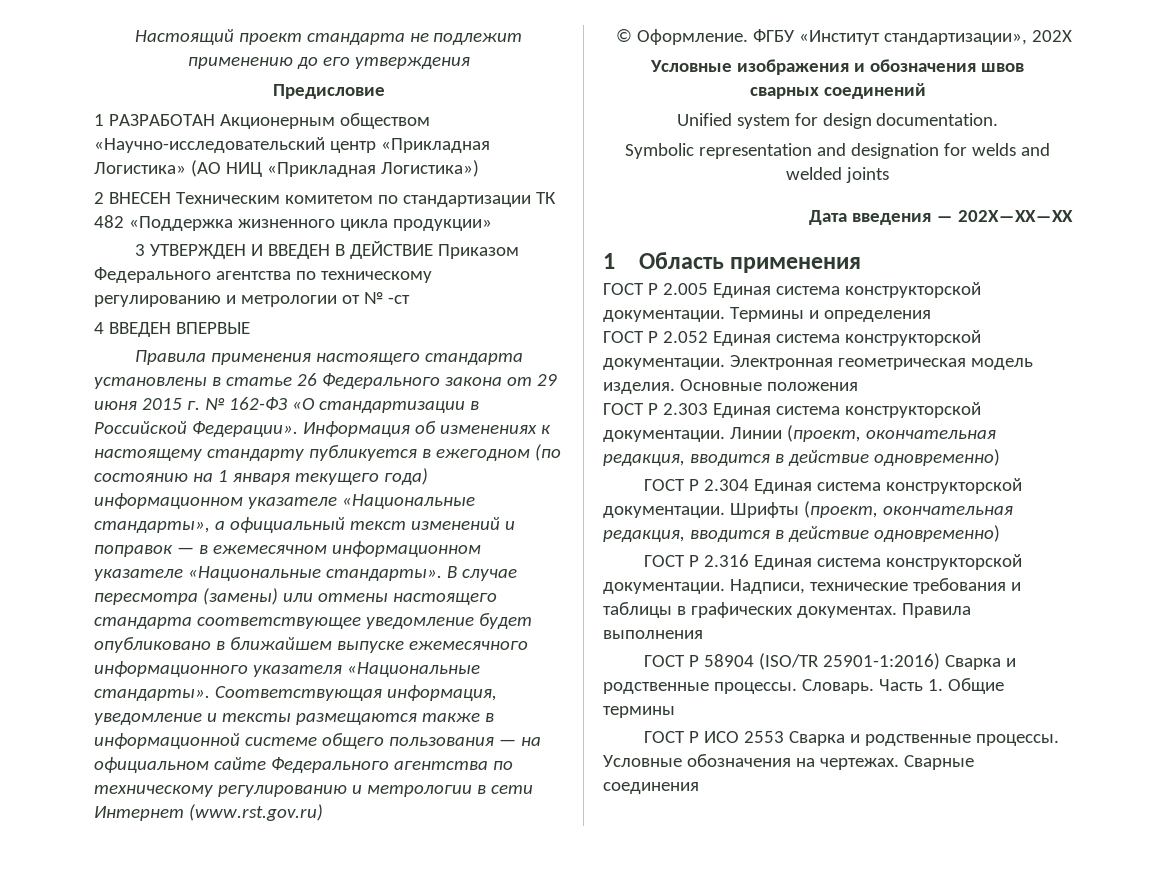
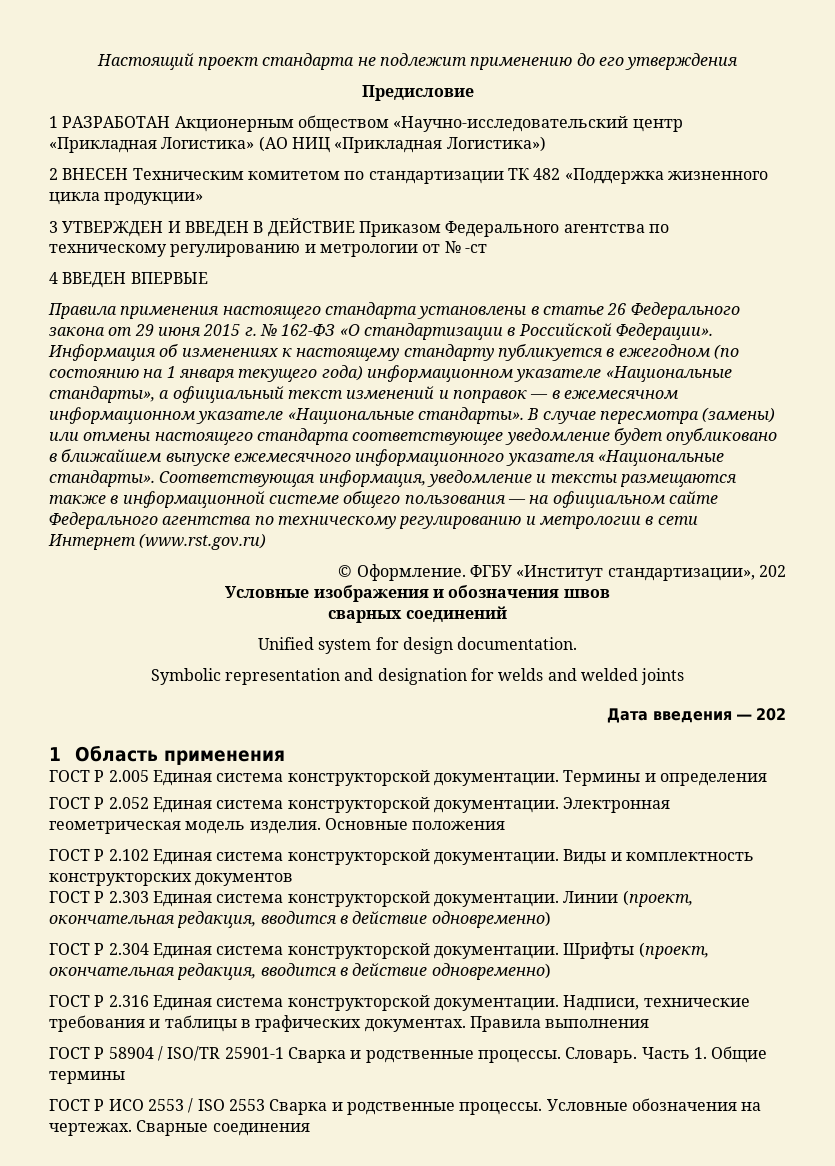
- ФГБУ «Институт стандартизации», 202Х
+ ФГБУ «Институт стандартизации», 202
- Дата введения ― 202Х―ХХ―ХХ
+ Дата введения ― 202
+ ГОСТ Р 2.102 Единая система конструкторской документации. Виды и комплектность конструкторских документов
- ГОСТ Р 58904 (ISO/TR 25901-1:2016) Сварка и родственные процессы.
+ ГОСТ Р 58904 / ISO/TR 25901-1 Сварка и родственные процессы.
- ГОСТ Р ИСО 2553 Сварка и родственные процессы.
+ ГОСТ Р ИСО 2553 / ISO 2553 Сварка и родственные процессы.

